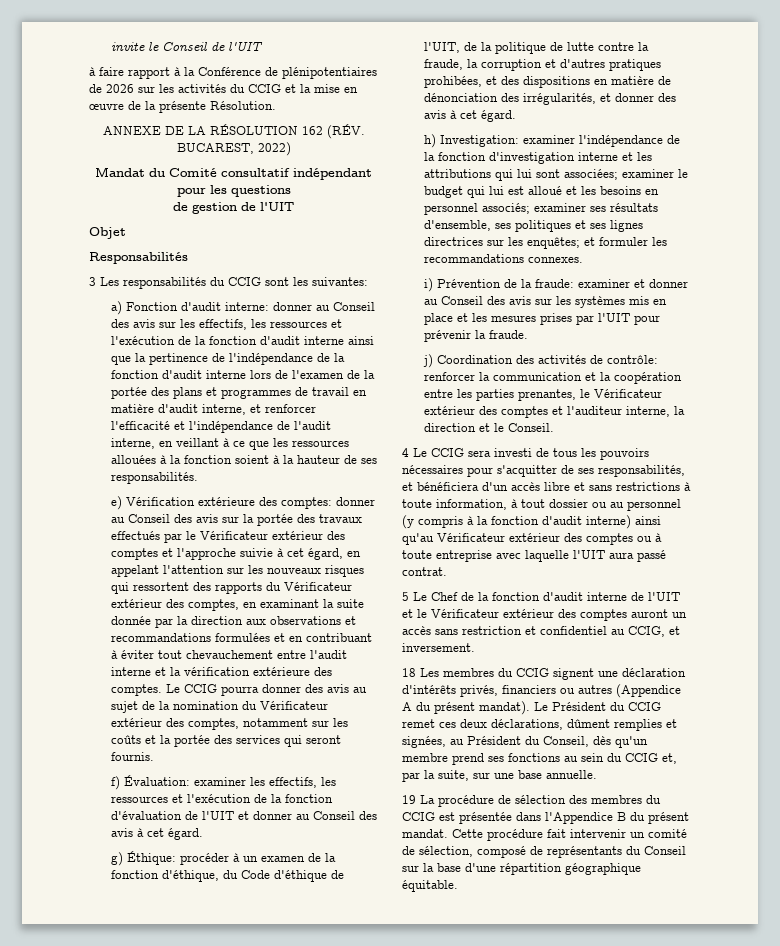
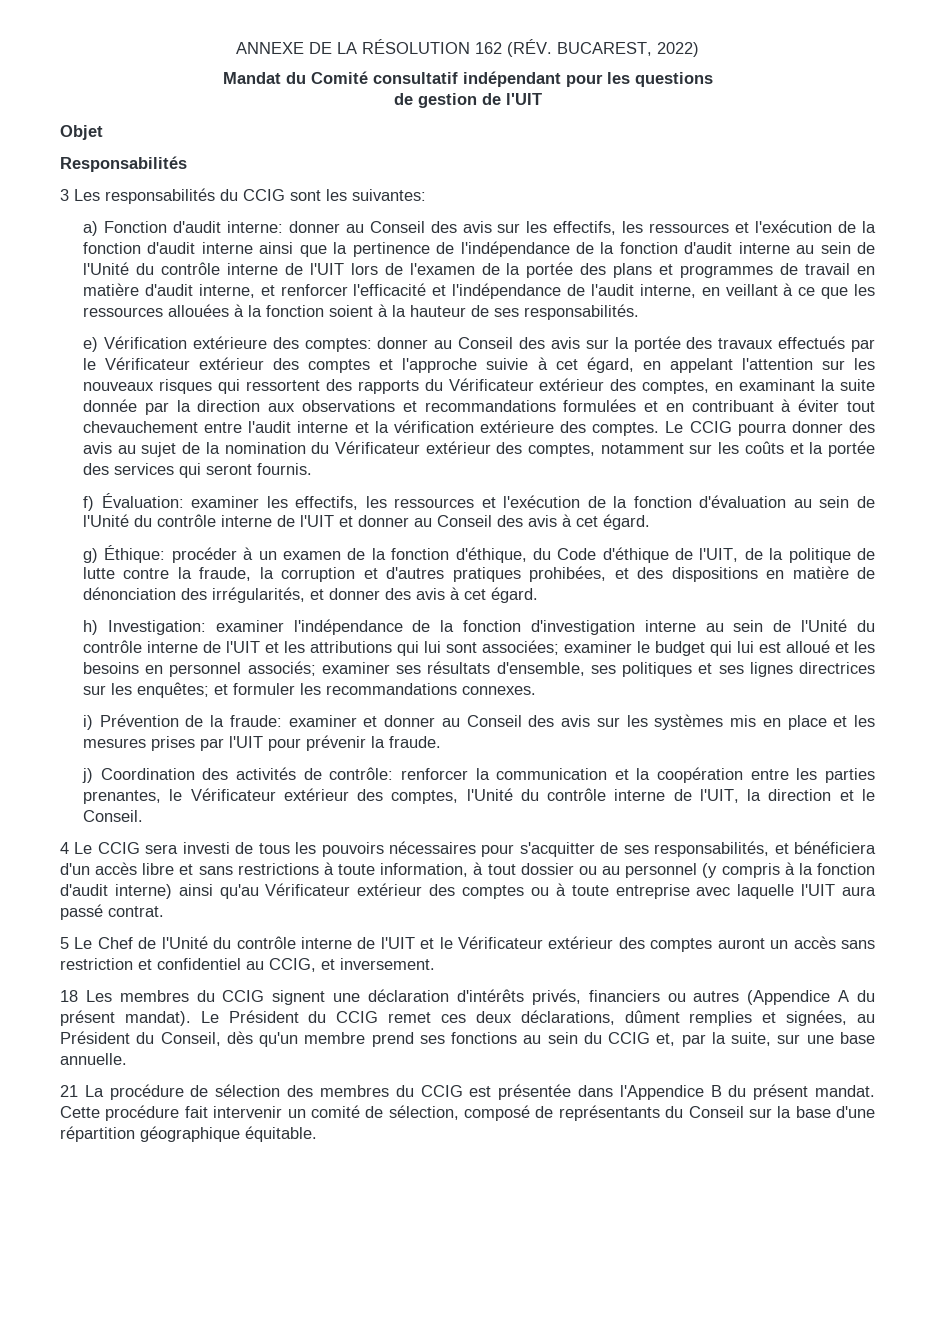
- invite le Conseil de l'UIT
- à faire rapport à la Conférence de plénipotentiaires de 2026 sur les activités du CCIG et la mise en œuvre de la présente Résolution.
- donner au Conseil des avis sur les effectifs, les ressources et l'exécution de la fonction d'audit interne ainsi que la pertinence de l'indépendance de la fonction d'audit interne lors de l'examen de la portée des plans et programmes de travail en matière d'audit interne, et renforcer l'efficacité et l'indépendance de l'audit interne, en veillant à ce que les ressources allouées à la fonction soient à la hauteur de ses responsabilités.
+ donner au Conseil des avis sur les effectifs, les ressources et l'exécution de la fonction d'audit interne ainsi que la pertinence de l'indépendance de la fonction d'audit interne au sein de l'Unité du contrôle interne de l'UIT lors de l'examen de la portée des plans et programmes de travail en matière d'audit interne, et renforcer l'efficacité et l'indépendance de l'audit interne, en veillant à ce que les ressources allouées à la fonction soient à la hauteur de ses responsabilités.
- f) Évaluation: examiner les effectifs, les ressources et l'exécution de la fonction d'évaluation de l'UIT et donner au Conseil des avis à cet égard.
+ f) Évaluation: examiner les effectifs, les ressources et l'exécution de la fonction d'évaluation au sein de l'Unité du contrôle interne de l'UIT et donner au Conseil des avis à cet égard.
- h) Investigation: examiner l'indépendance de la fonction d'investigation interne et les attributions qui lui sont associées; examiner le budget qui lui est alloué et les besoins en personnel associés; examiner ses résultats d'ensemble, ses politiques et ses lignes directrices sur les enquêtes; et formuler les recommandations connexes.
+ h) Investigation: examiner l'indépendance de la fonction d'investigation interne au sein de l'Unité du contrôle interne de l'UIT et les attributions qui lui sont associées; examiner le budget qui lui est alloué et les besoins en personnel associés; examiner ses résultats d'ensemble, ses politiques et ses lignes directrices sur les enquêtes; et formuler les recommandations connexes.
- j) Coordination des activités de contrôle: renforcer la communication et la coopération entre les parties prenantes, le Vérificateur extérieur des comptes et l'auditeur interne, la direction et le Conseil.
+ j) Coordination des activités de contrôle: renforcer la communication et la coopération entre les parties prenantes, le Vérificateur extérieur des comptes, l'Unité du contrôle interne de l'UIT, la direction et le Conseil.
- 5 Le Chef de la fonction d'audit interne de l'UIT et le Vérificateur extérieur des comptes auront un accès sans restriction et confidentiel au CCIG, et inversement.
+ 5 Le Chef de l'Unité du contrôle interne de l'UIT et le Vérificateur extérieur des comptes auront un accès sans restriction et confidentiel au CCIG, et inversement.
- 19 La procédure de sélection des membres du CCIG est présentée dans l'Appendice B du présent mandat.
+ 21 La procédure de sélection des membres du CCIG est présentée dans l'Appendice B du présent mandat.

